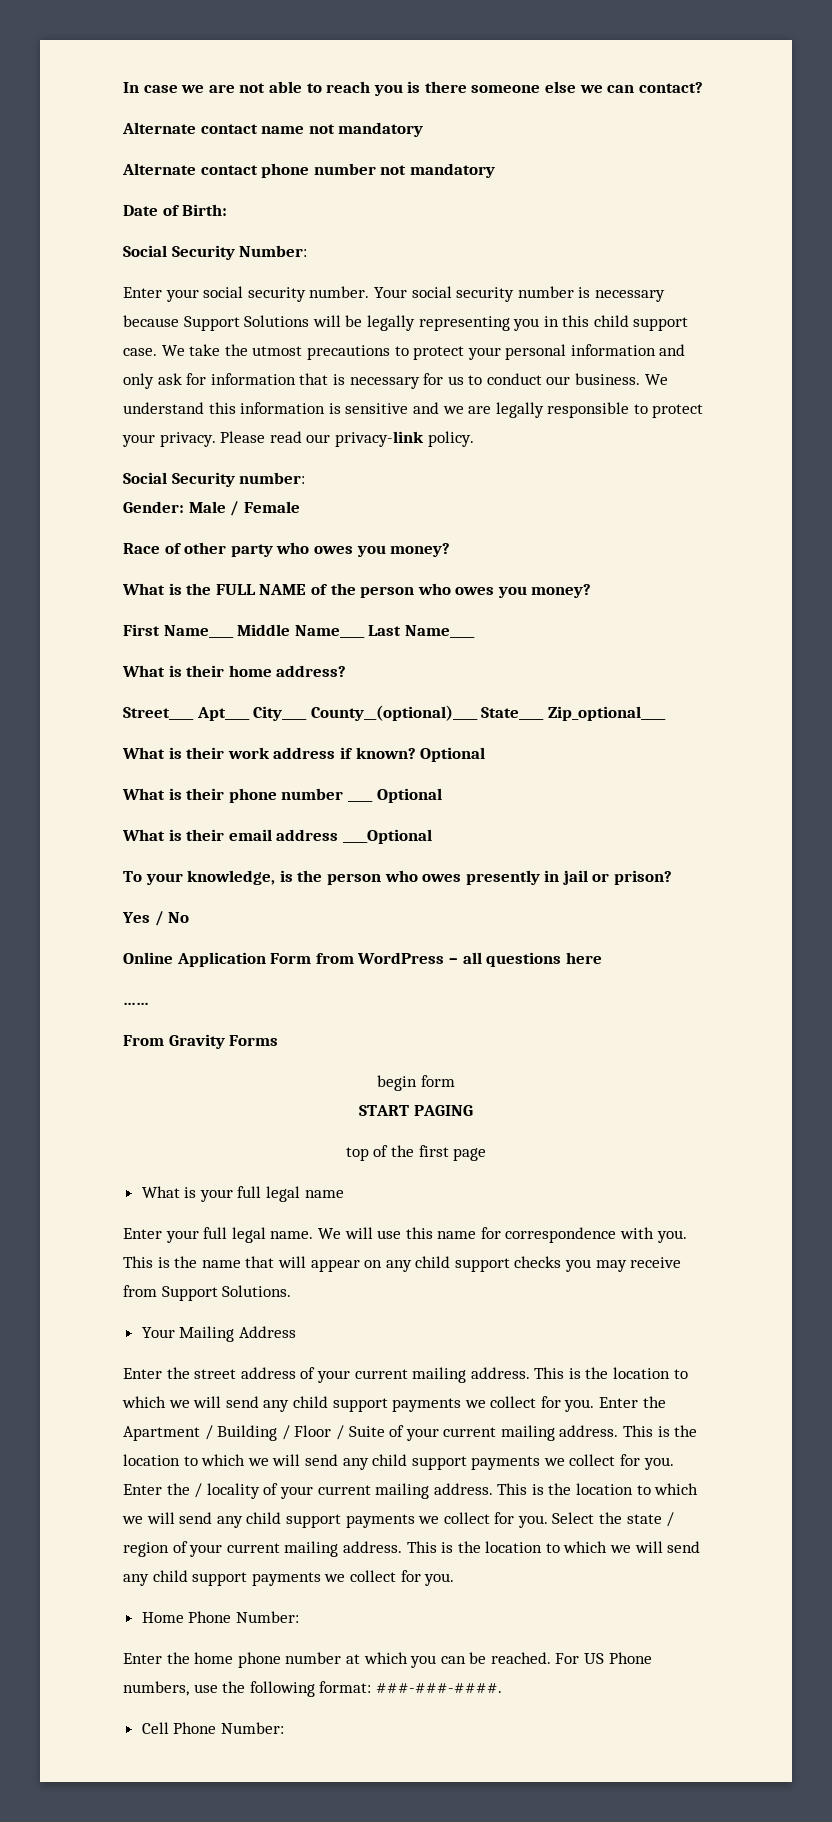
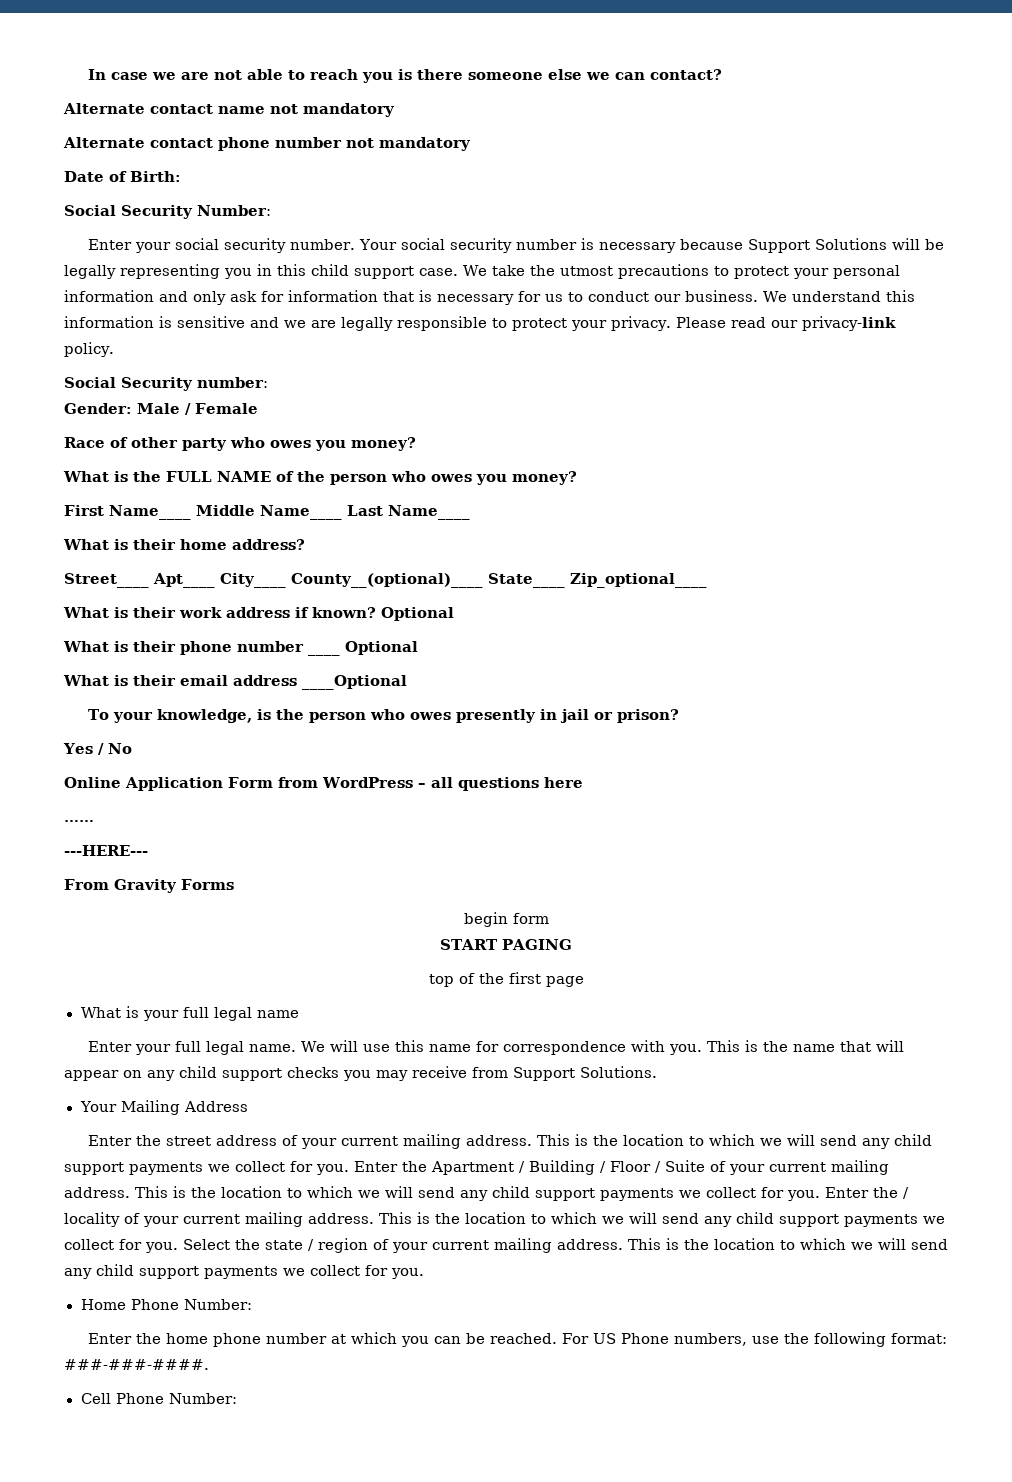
+ ---HERE---

